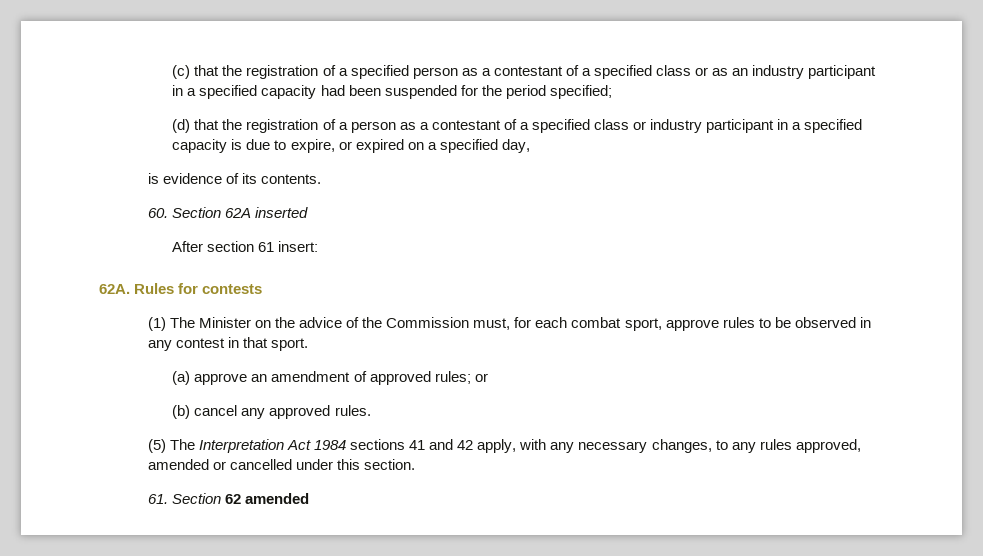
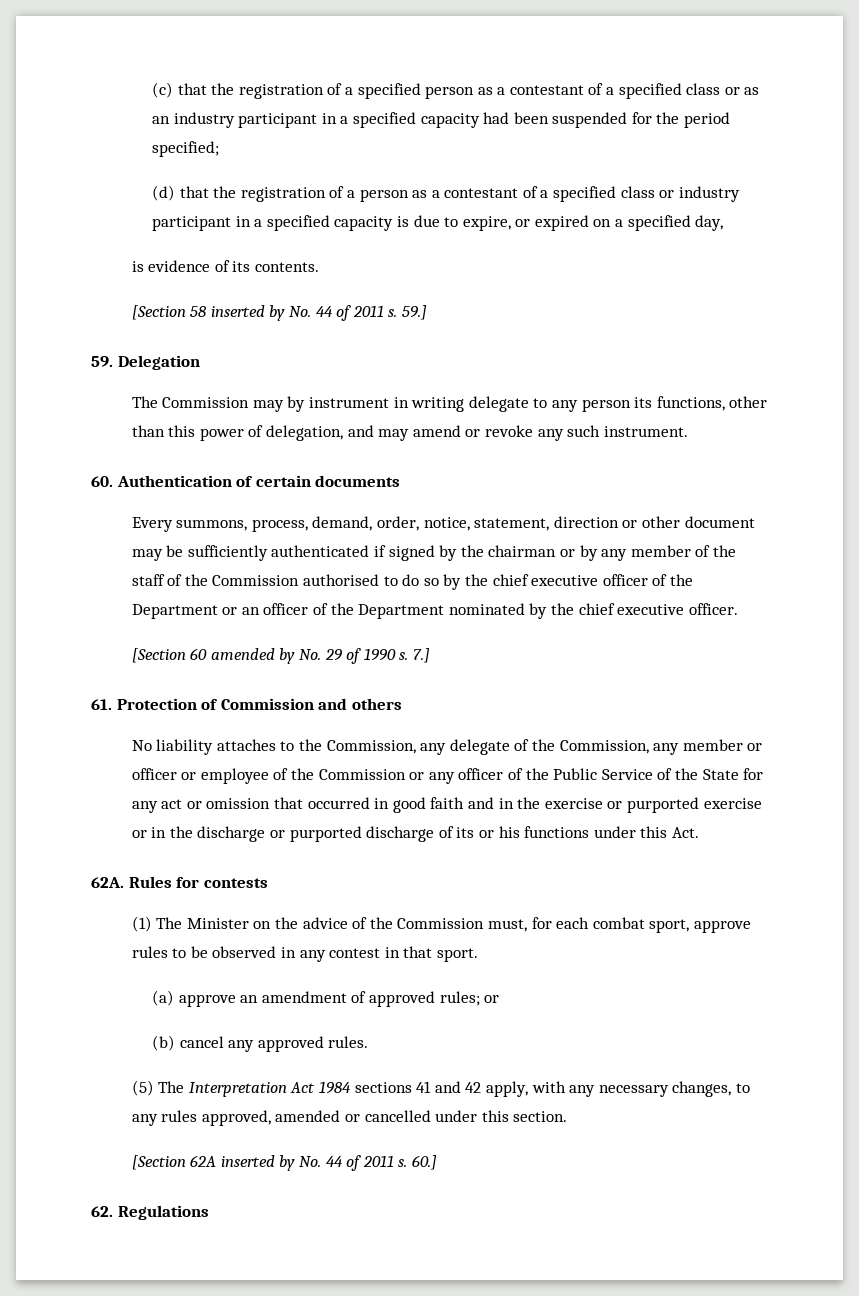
- 60. Section 62A inserted
- After section 61 insert:
+ [Section 58 inserted by No. 44 of 2011 s. 59.]
+ 59. Delegation
+ The Commission may by instrument in writing delegate to any person its functions, other than this power of delegation, and may amend or revoke any such instrument.
+ 60. Authentication of certain documents
+ Every summons, process, demand, order, notice, statement, direction or other document may be sufficiently authenticated if signed by the chairman or by any member of the staff of the Commission authorised to do so by the chief executive officer of the Department or an officer of the Department nominated by the chief executive officer.
+ [Section 60 amended by No. 29 of 1990 s. 7.]
+ 61. Protection of Commission and others
+ No liability attaches to the Commission, any delegate of the Commission, any member or officer or employee of the Commission or any officer of the Public Service of the State for any act or omission that occurred in good faith and in the exercise or purported exercise or in the discharge or purported discharge of its or his functions under this Act.
- 61. Section 62 amended
+ [Section 62A inserted by No. 44 of 2011 s. 60.]
+ 62. Regulations

